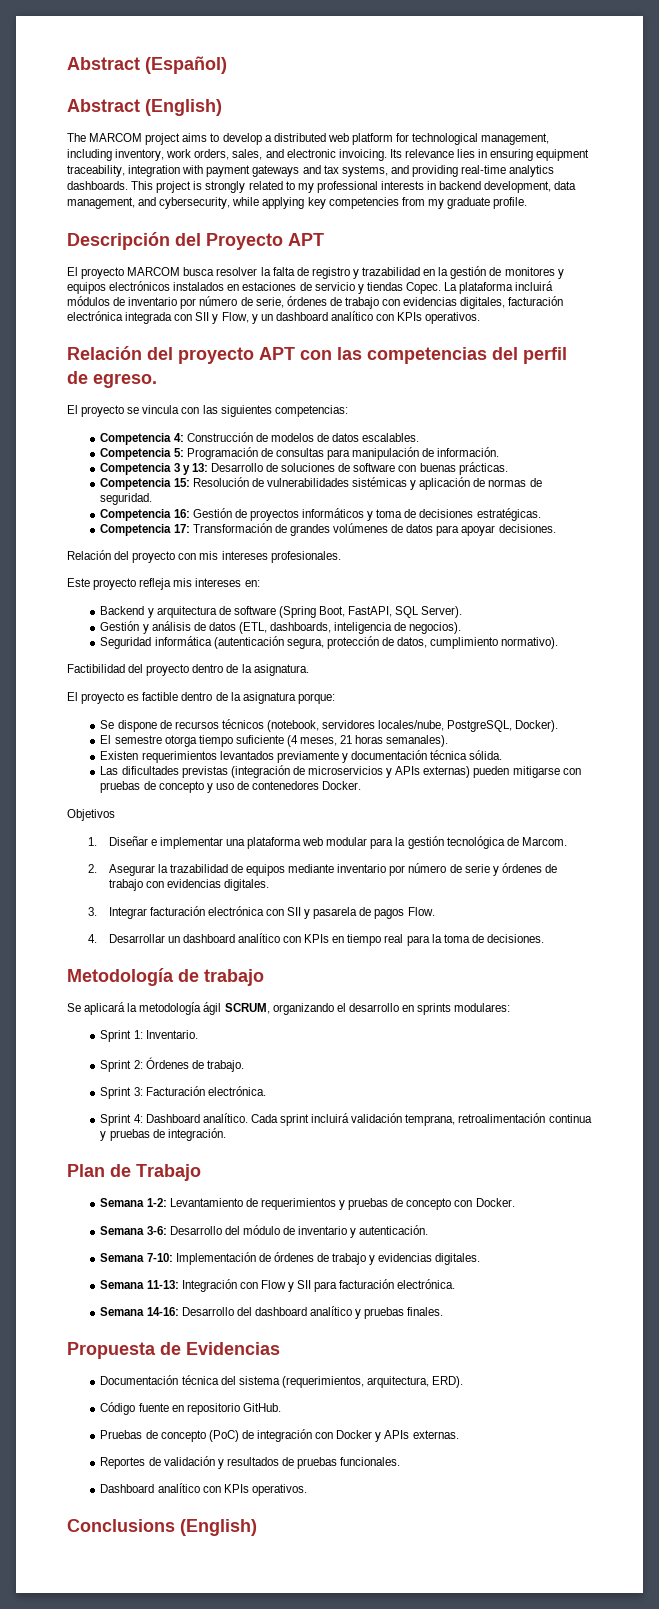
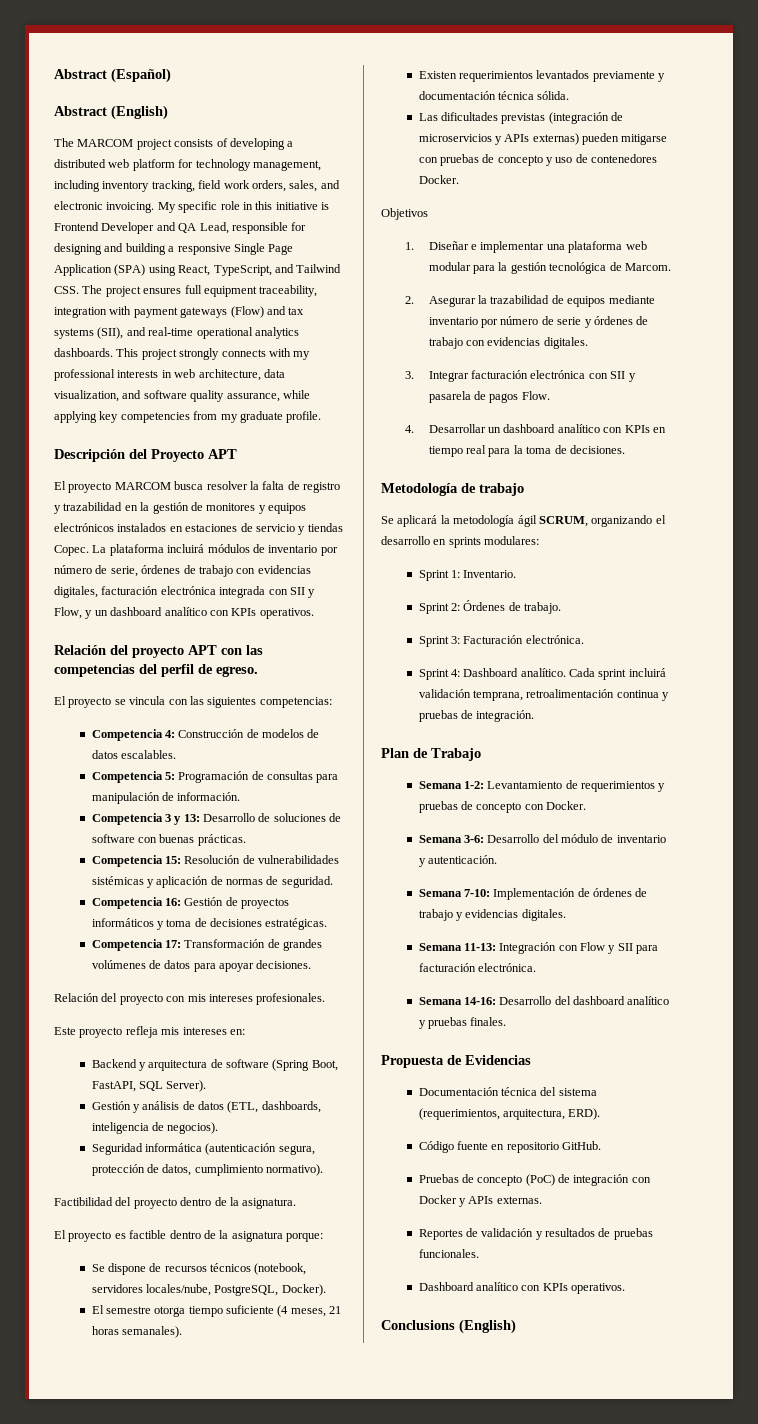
- The MARCOM project aims to develop a distributed web platform for technological management, including inventory, work orders, sales, and electronic invoicing.
+ The MARCOM project consists of developing a distributed web platform for technology management, including inventory tracking, field work orders, sales, and electronic invoicing.
- Its relevance lies in ensuring equipment traceability, integration with payment gateways and tax systems, and providing real-time analytics dashboards. This project is strongly related to my professional interests in backend development, data management, and cybersecurity, while applying key competencies from my graduate profile.
+ My specific role in this initiative is Frontend Developer and QA Lead, responsible for designing and building a responsive Single Page Application (SPA) using React, TypeScript, and Tailwind CSS. The project ensures full equipment traceability, integration with payment gateways (Flow) and tax systems (SII), and real-time operational analytics dashboards. This project strongly connects with my professional interests in web architecture, data visualization, and software quality assurance, while applying key competencies from my graduate profile.

